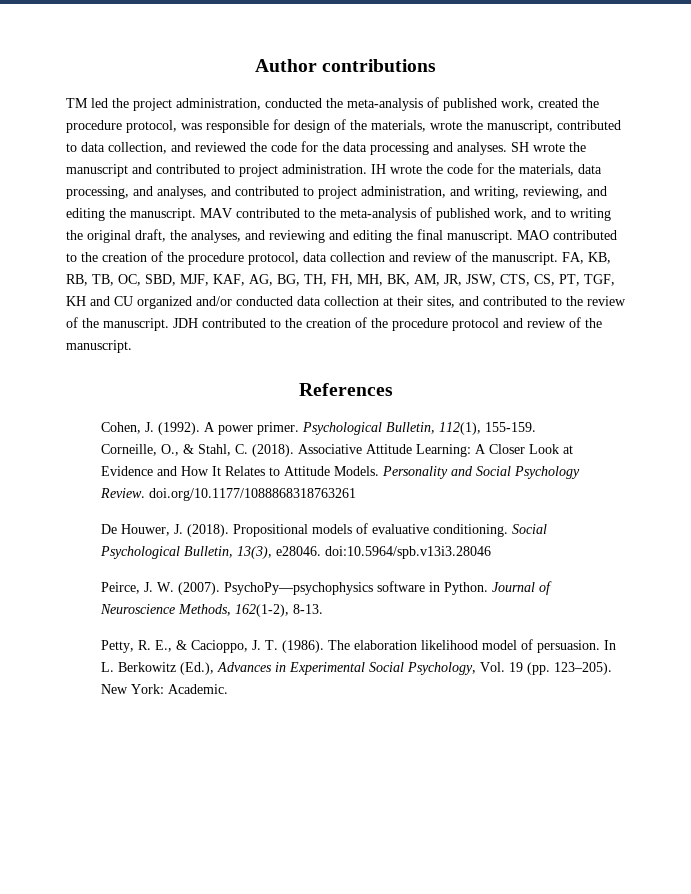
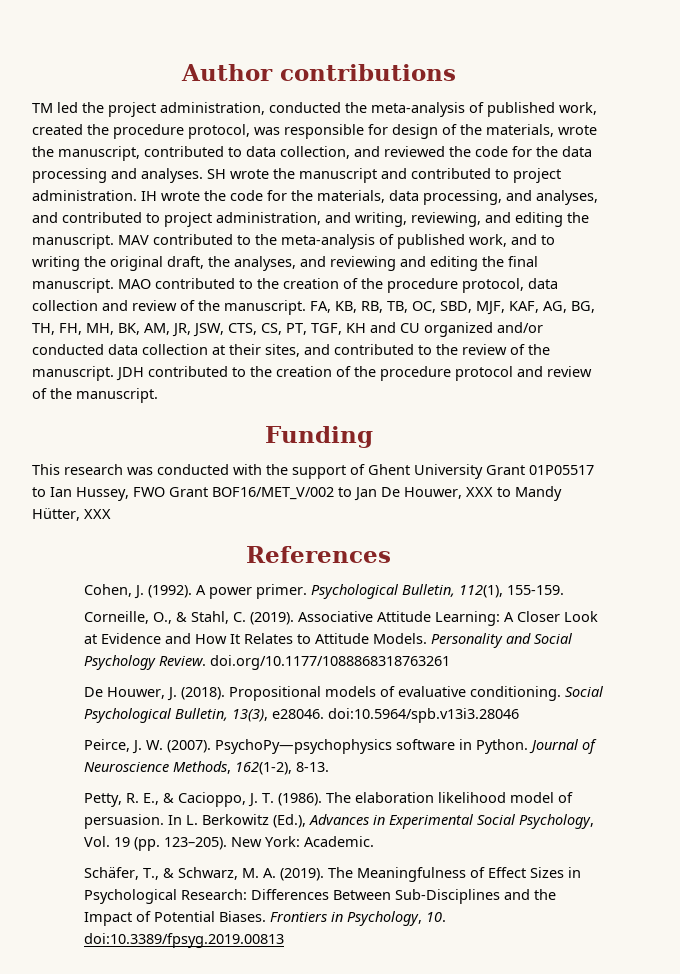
+ Funding
+ This research was conducted with the support of Ghent University Grant 01P05517 to Ian Hussey, FWO Grant BOF16/MET_V/002 to Jan De Houwer, XXX to Mandy Hütter, XXX
- Corneille, O., & Stahl, C. (2018).
+ Corneille, O., & Stahl, C. (2019).
+ Schäfer, T., & Schwarz, M. A. (2019). The Meaningfulness of Effect Sizes in Psychological Research: Differences Between Sub-Disciplines and the Impact of Potential Biases. Frontiers in Psychology, 10. doi:10.3389/fpsyg.2019.00813

